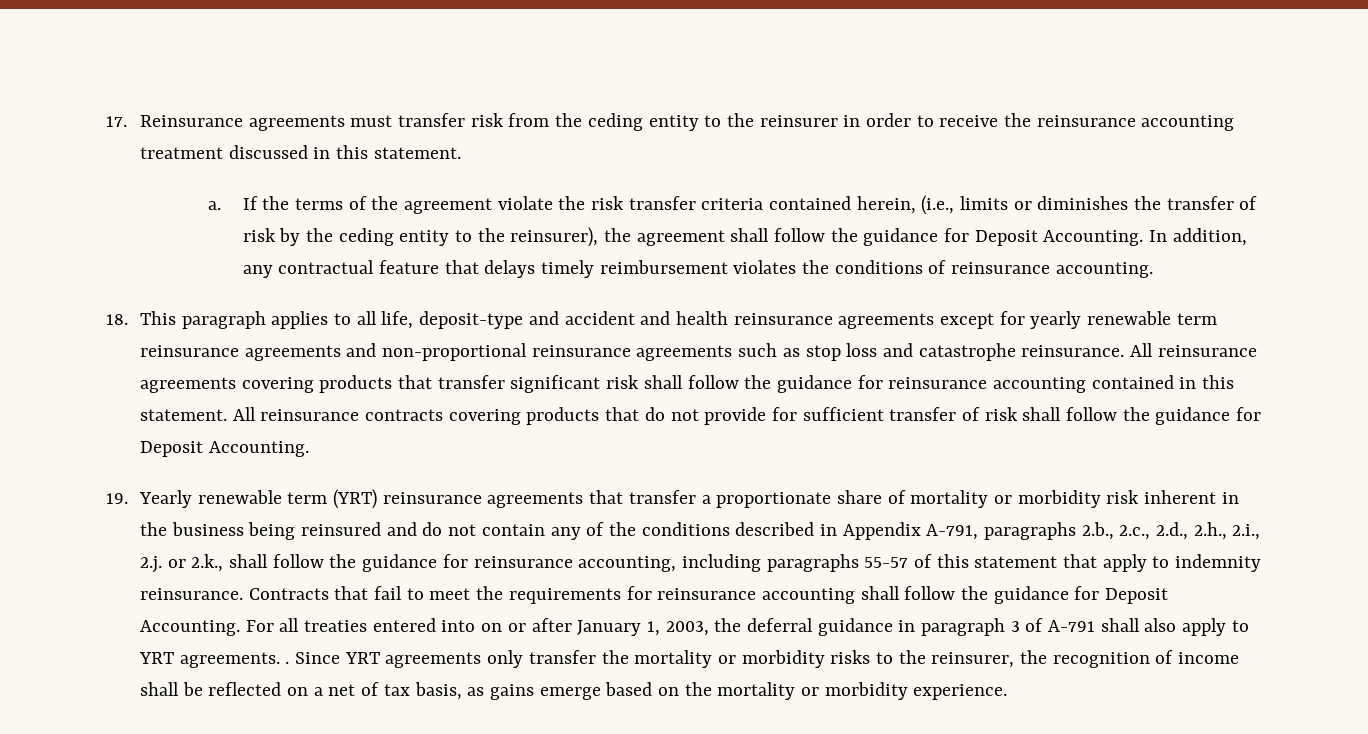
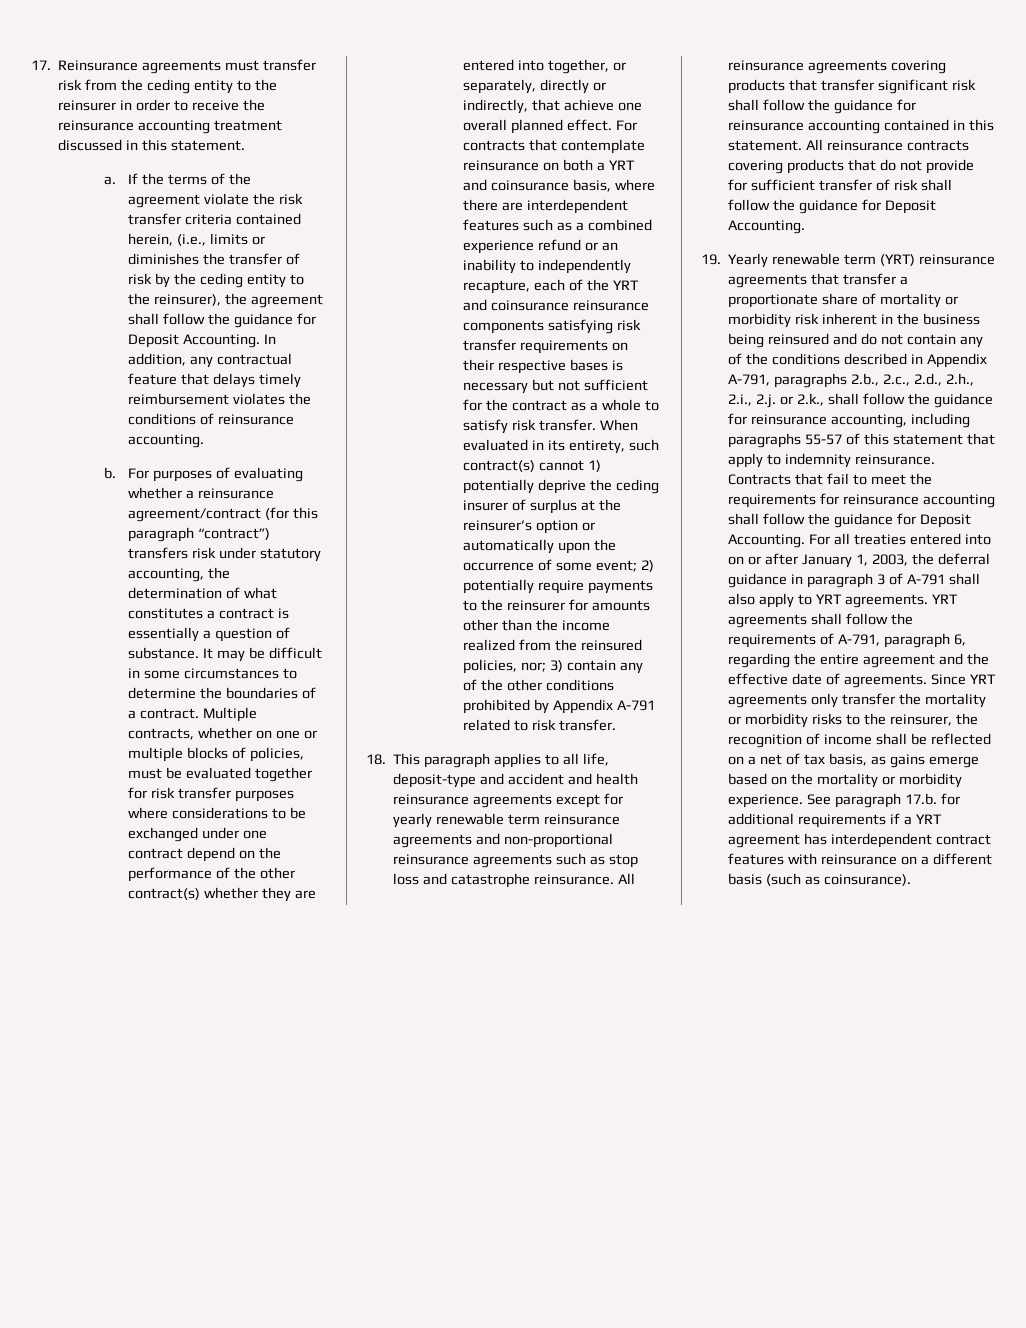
+ b. For purposes of evaluating whether a reinsurance agreement/contract (for this paragraph “contract”) transfers risk under statutory accounting, the determination of what constitutes a contract is essentially a question of substance. It may be difficult in some circumstances to determine the boundaries of a contract. Multiple contracts, whether on one or multiple blocks of policies, must be evaluated together for risk transfer purposes where considerations to be exchanged under one contract depend on the performance of the other contract(s) whether they are entered into together, or separately, directly or indirectly, that achieve one overall planned effect. For contracts that contemplate reinsurance on both a YRT and coinsurance basis, where there are interdependent features such as a combined experience refund or an inability to independently recapture, each of the YRT and coinsurance reinsurance components satisfying risk transfer requirements on their respective bases is necessary but not sufficient for the contract as a whole to satisfy risk transfer. When evaluated in its entirety, such contract(s) cannot 1) potentially deprive the ceding insurer of surplus at the reinsurer’s option or automatically upon the occurrence of some event; 2) potentially require payments to the reinsurer for amounts other than the income realized from the reinsured policies, nor; 3) contain any of the other conditions prohibited by Appendix A-791 related to risk transfer.
- For all treaties entered into on or after January 1, 2003, the deferral guidance in paragraph 3 of A-791 shall also apply to YRT agreements. .
+ For all treaties entered into on or after January 1, 2003, the deferral guidance in paragraph 3 of A-791 shall also apply to YRT agreements. YRT agreements shall follow the requirements of A-791, paragraph 6, regarding the entire agreement and the effective date of agreements.
+ See paragraph 17.b. for additional requirements if a YRT agreement has interdependent contract features with reinsurance on a different basis (such as coinsurance).

